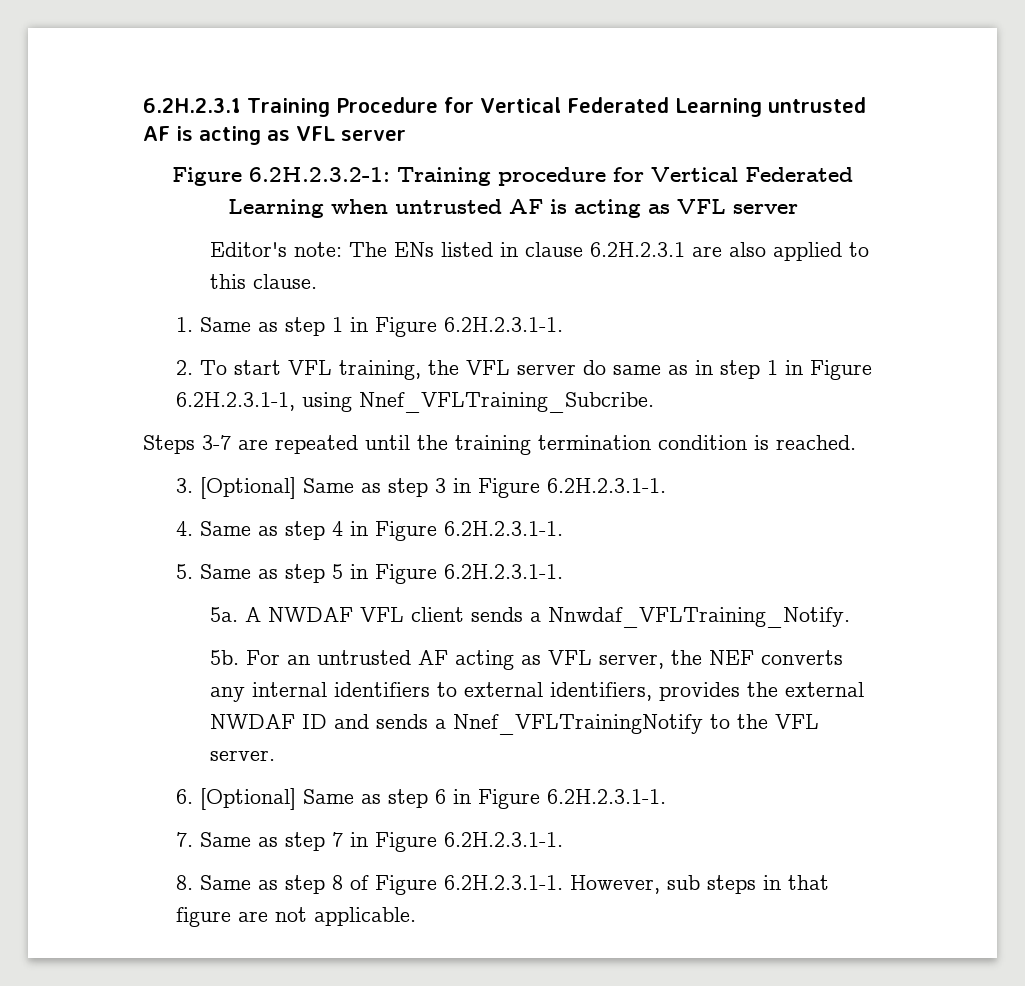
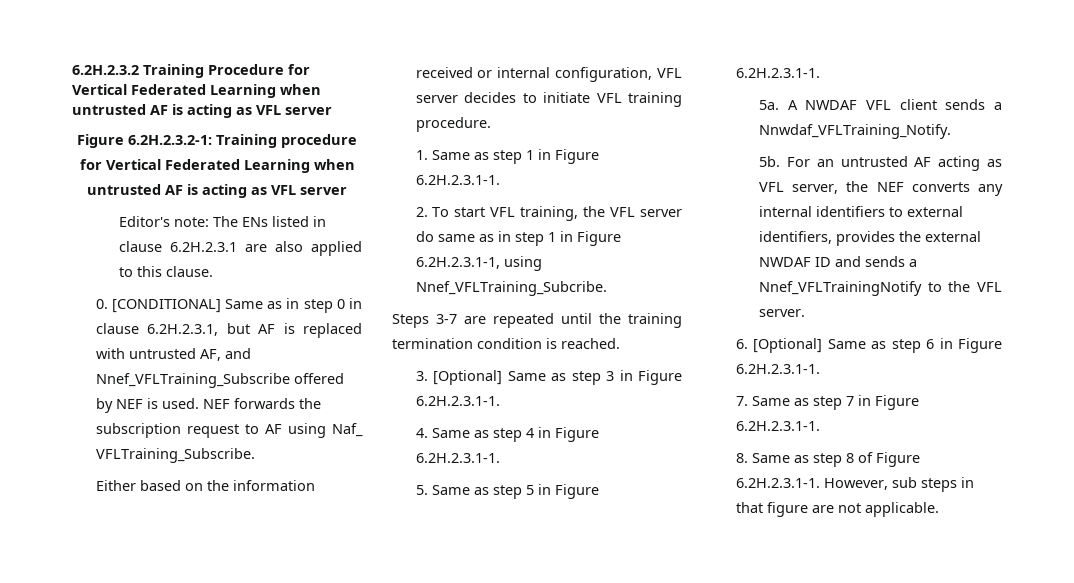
- 6.2H.2.3.1 Training Procedure for Vertical Federated Learning untrusted AF is acting as VFL server
+ 6.2H.2.3.2 Training Procedure for Vertical Federated Learning when untrusted AF is acting as VFL server
+ 0. [CONDITIONAL] Same as in step 0 in clause 6.2H.2.3.1, but AF is replaced with untrusted AF, and Nnef_VFLTraining_Subscribe offered by NEF is used. NEF forwards the subscription request to AF using Naf_ VFLTraining_Subscribe.
+ Either based on the information received or internal configuration, VFL server decides to initiate VFL training procedure.

